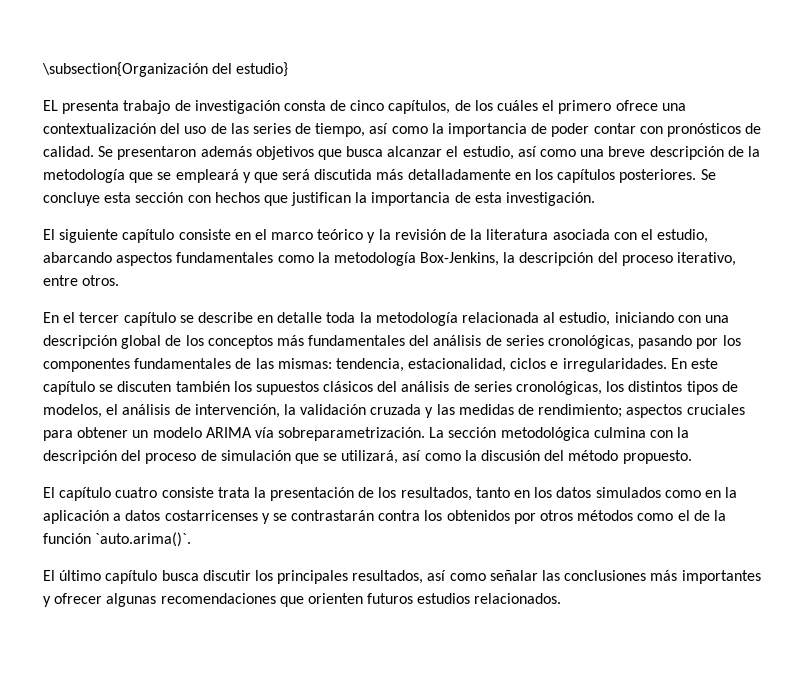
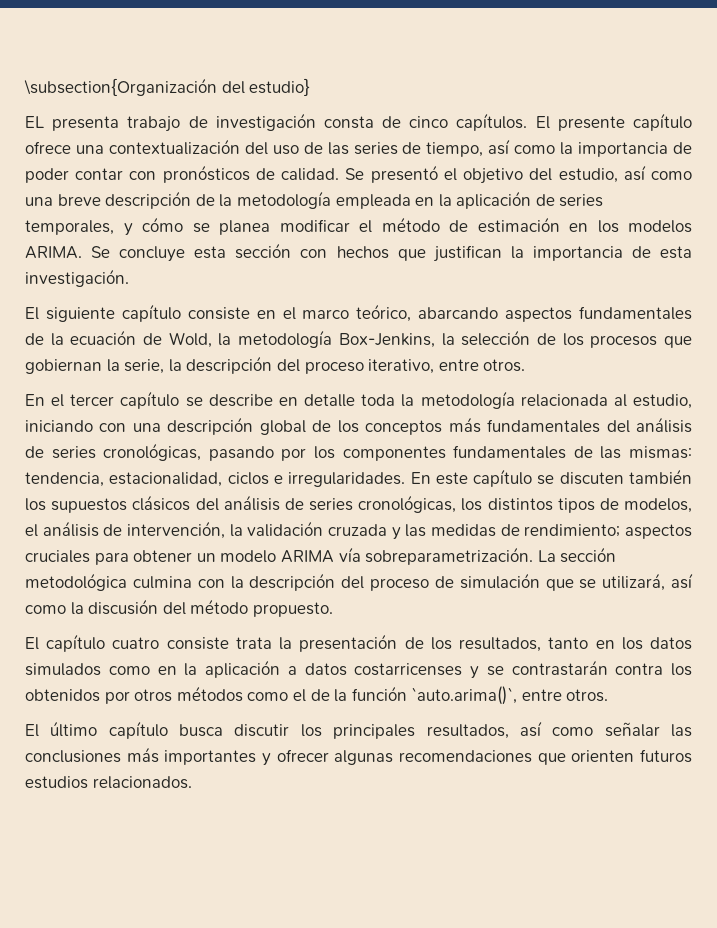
- EL presenta trabajo de investigación consta de cinco capítulos, de los cuáles el primero ofrece una contextualización del uso de las series de tiempo, así como la importancia de poder contar con pronósticos de calidad.
+ EL presenta trabajo de investigación consta de cinco capítulos. El presente capítulo ofrece una contextualización del uso de las series de tiempo, así como la importancia de poder contar con pronósticos de calidad.
- Se presentaron además objetivos que busca alcanzar el estudio, así como una breve descripción de la metodología que se empleará y que será discutida más detalladamente en los capítulos posteriores.
+ Se presentó el objetivo del estudio, así como una breve descripción de la metodología empleada en la aplicación de series temporales, y cómo se planea modificar el método de estimación en los modelos ARIMA.
- El siguiente capítulo consiste en el marco teórico y la revisión de la literatura asociada con el estudio, abarcando aspectos fundamentales como la metodología Box-Jenkins, la descripción del proceso iterativo, entre otros.
+ El siguiente capítulo consiste en el marco teórico, abarcando aspectos fundamentales de la ecuación de Wold, la metodología Box-Jenkins, la selección de los procesos que gobiernan la serie, la descripción del proceso iterativo, entre otros.
- El capítulo cuatro consiste trata la presentación de los resultados, tanto en los datos simulados como en la aplicación a datos costarricenses y se contrastarán contra los obtenidos por otros métodos como el de la función `auto.arima()`.
+ El capítulo cuatro consiste trata la presentación de los resultados, tanto en los datos simulados como en la aplicación a datos costarricenses y se contrastarán contra los obtenidos por otros métodos como el de la función `auto.arima()`, entre otros.

